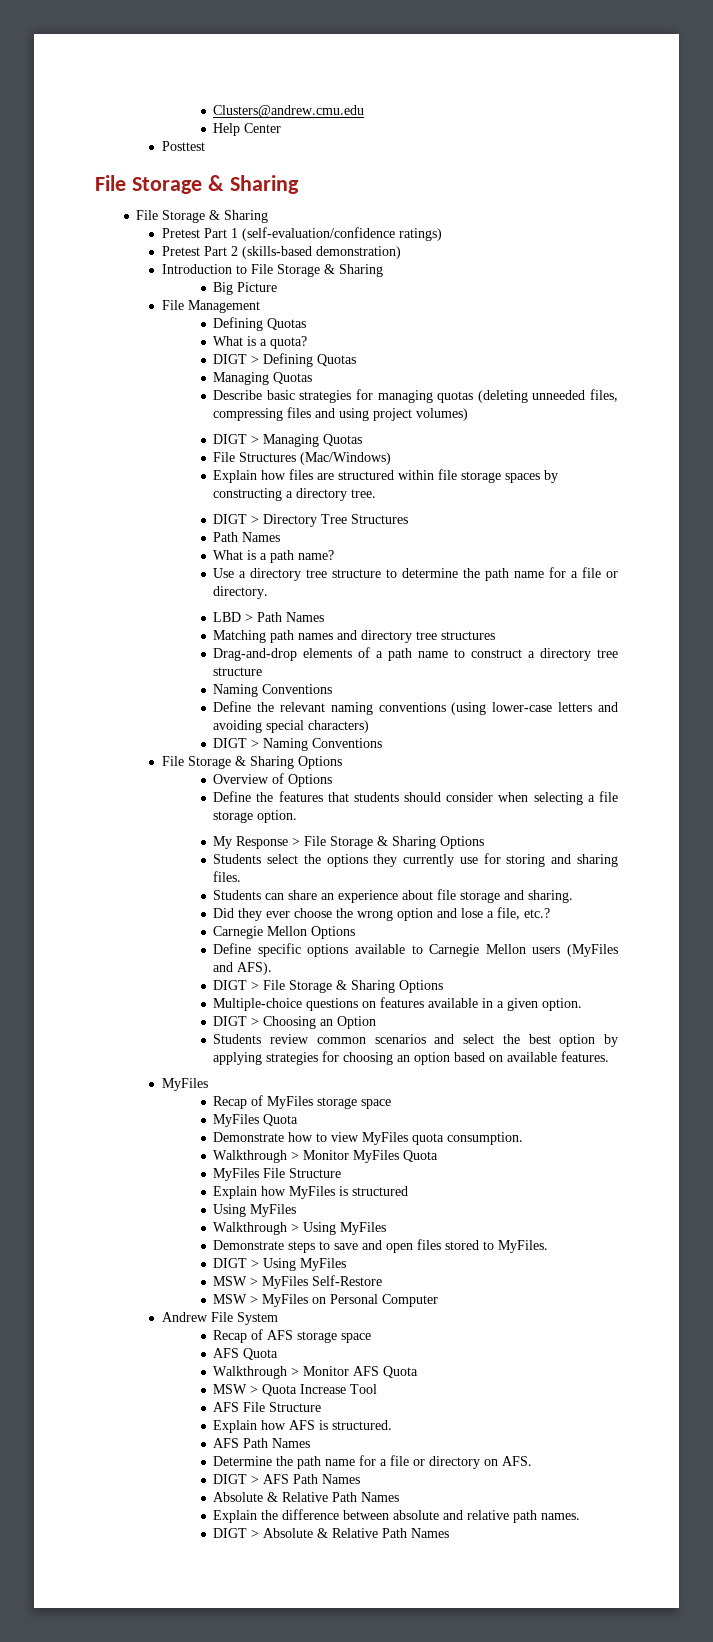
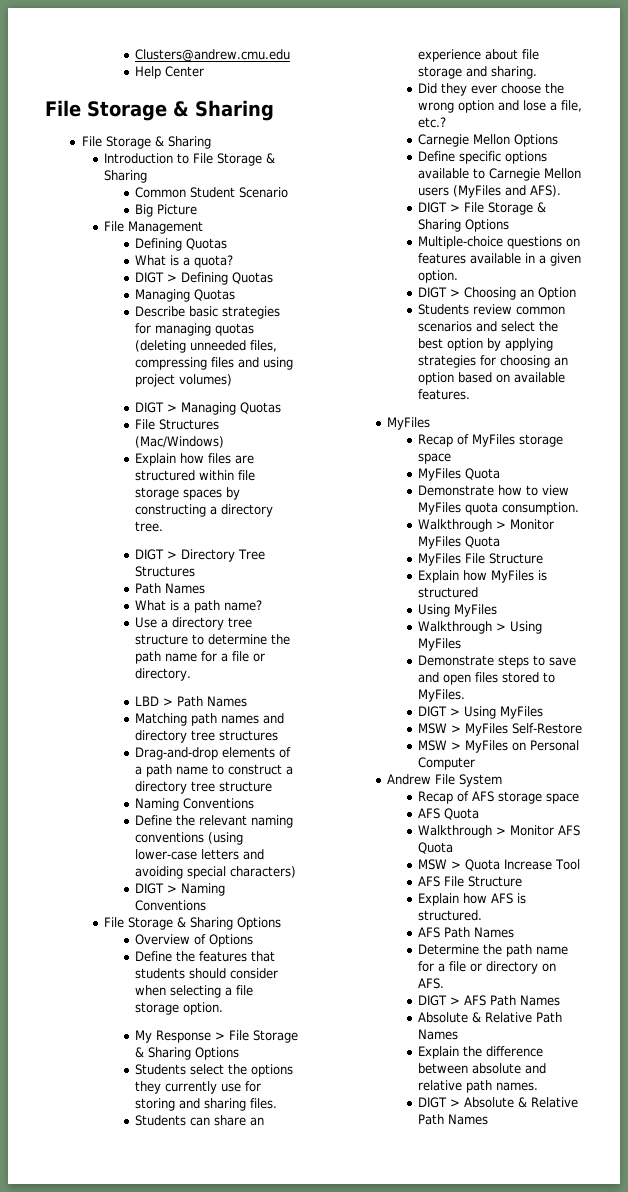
- Posttest
- Pretest Part 1 (self-evaluation/confidence ratings)
- Pretest Part 2 (skills-based demonstration)
+ Common Student Scenario

